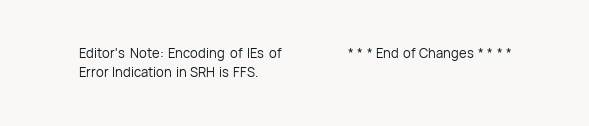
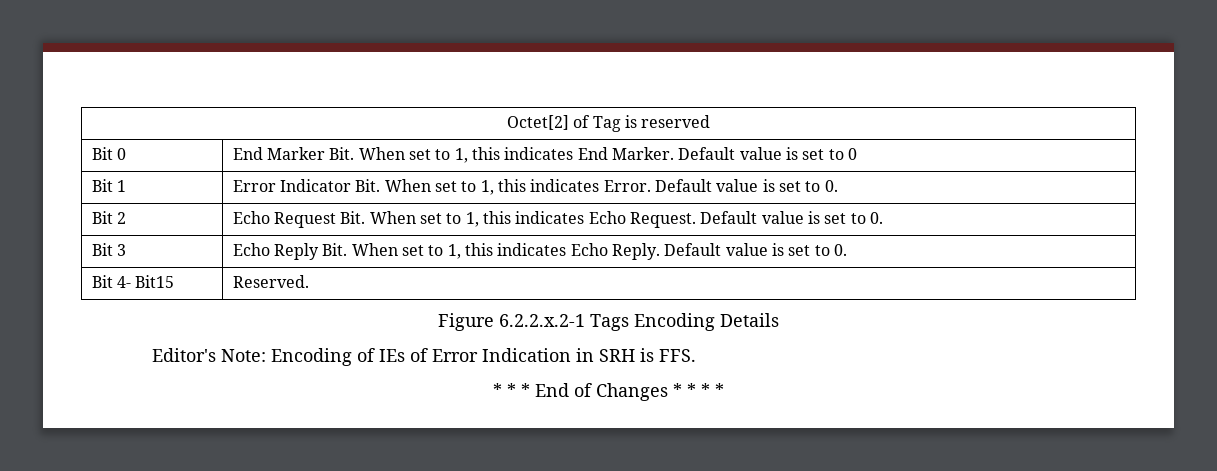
+ Octet[2] of Tag is reserved
+ Bit 0 | End Marker Bit. When set to 1, this indicates End Marker. Default value is set to 0
+ Bit 1 | Error Indicator Bit. When set to 1, this indicates Error. Default value is set to 0.
+ Bit 2 | Echo Request Bit. When set to 1, this indicates Echo Request. Default value is set to 0.
+ Bit 3 | Echo Reply Bit. When set to 1, this indicates Echo Reply. Default value is set to 0.
+ Bit 4- Bit15 | Reserved.
+ Figure 6.2.2.x.2-1 Tags Encoding Details

